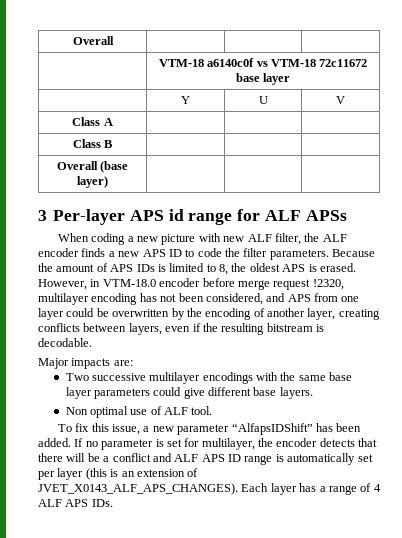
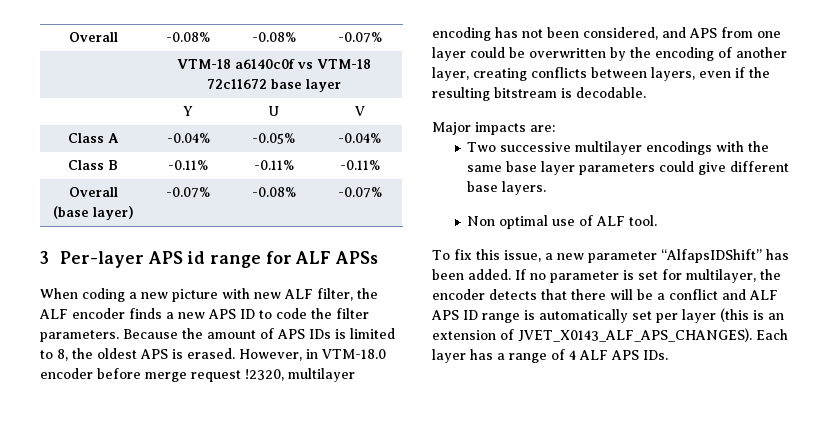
- Overall | | |
+ Overall | -0.08% | -0.08% | -0.07%
- Class A | | |
+ Class A | -0.04% | -0.05% | -0.04%
- Class B | | |
+ Class B | -0.11% | -0.11% | -0.11%
- Overall (base layer) | | |
+ Overall (base layer) | -0.07% | -0.08% | -0.07%

